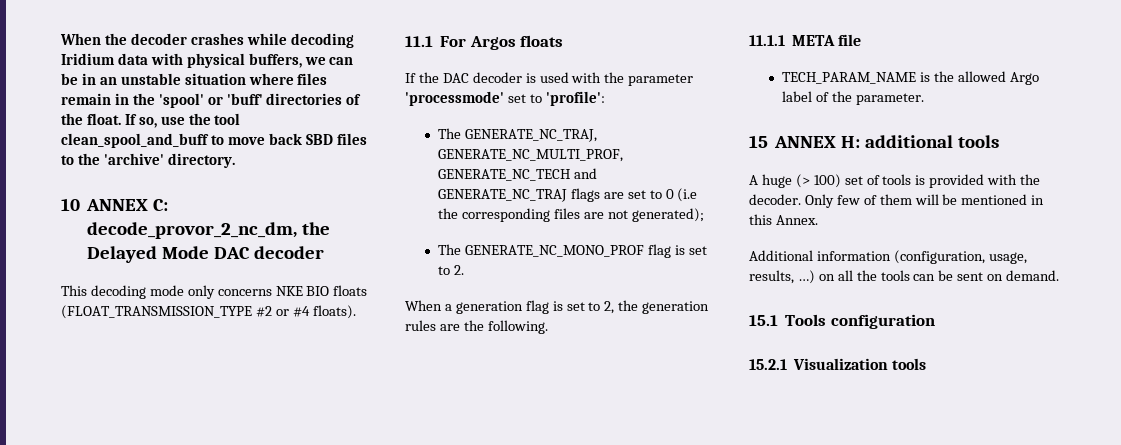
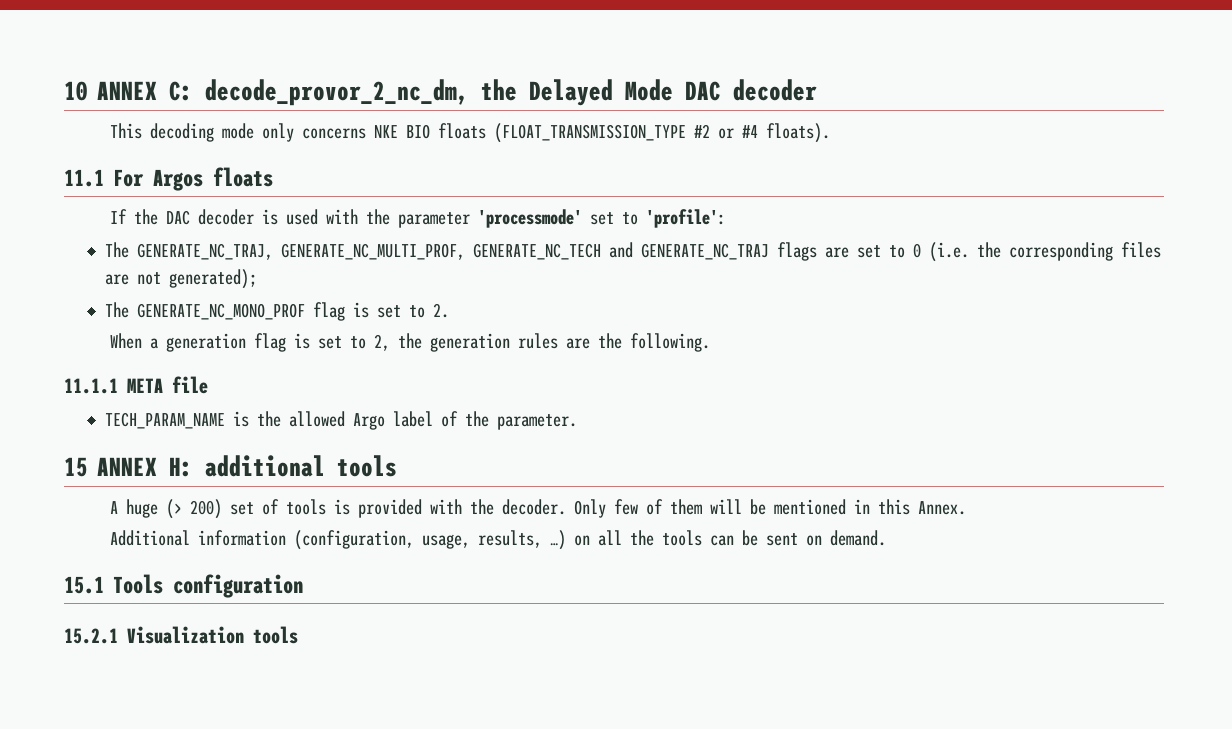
- When the decoder crashes while decoding Iridium data with physical buffers, we can be in an unstable situation where files remain in the 'spool' or 'buff' directories of the float. If so, use the tool clean_spool_and_buff to move back SBD files to the 'archive' directory.
- The GENERATE_NC_TRAJ, GENERATE_NC_MULTI_PROF, GENERATE_NC_TECH and GENERATE_NC_TRAJ flags are set to 0 (i.e the corresponding files are not generated);
+ The GENERATE_NC_TRAJ, GENERATE_NC_MULTI_PROF, GENERATE_NC_TECH and GENERATE_NC_TRAJ flags are set to 0 (i.e. the corresponding files are not generated);
- A huge (> 100) set of tools is provided with the decoder.
+ A huge (> 200) set of tools is provided with the decoder.

